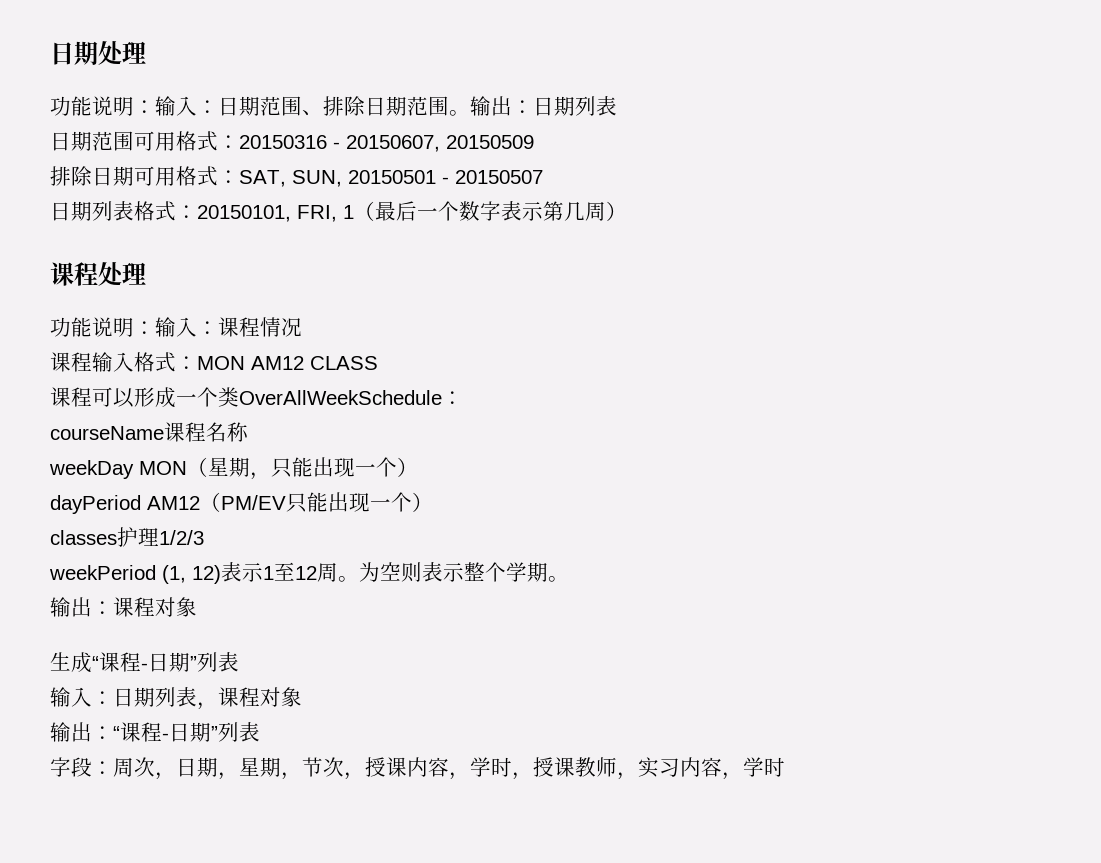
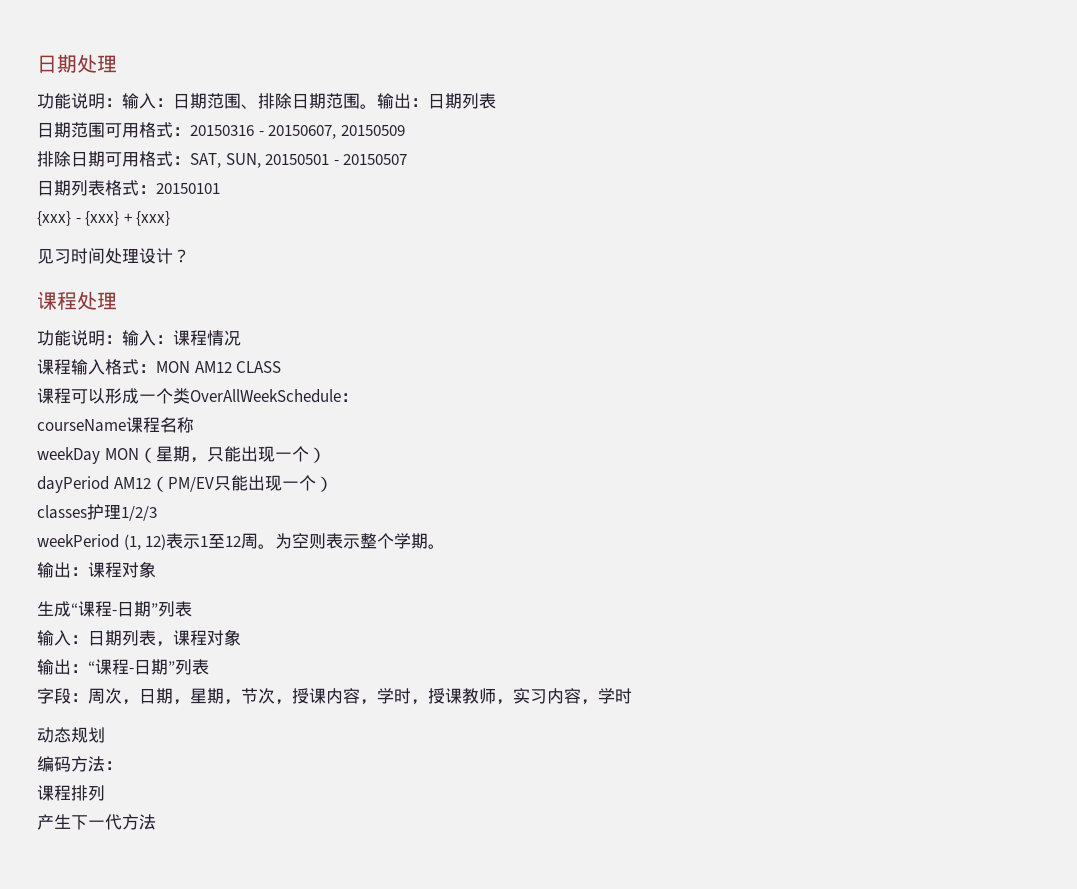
- 日期列表格式：20150101, FRI, 1（最后一个数字表示第几周）
+ 日期列表格式：20150101
+ {xxx} - {xxx} + {xxx}
+ 见习时间处理设计？
+ 动态规划
+ 编码方法：
+ 课程排列
+ 产生下一代方法

